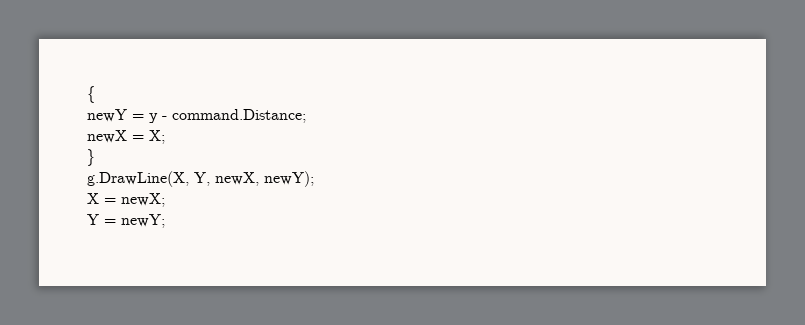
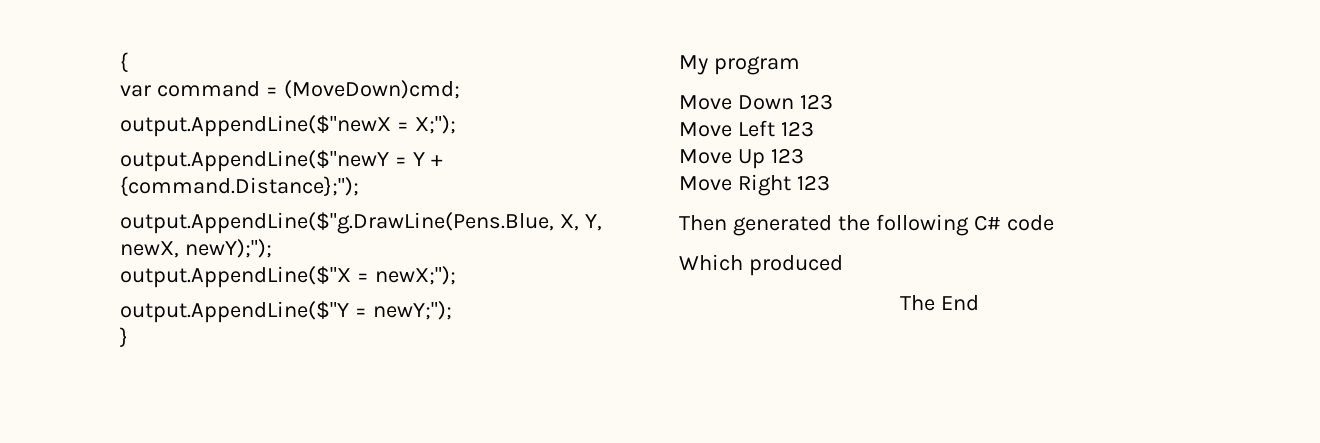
- newY = y - command.Distance;
- newX = X;
+ var command = (MoveDown)cmd;
+ output.AppendLine($"newX = X;");
+ output.AppendLine($"newY = Y + {command.Distance};");
+ output.AppendLine($"g.DrawLine(Pens.Blue, X, Y, newX, newY);");
+ output.AppendLine($"X = newX;");
+ output.AppendLine($"Y = newY;");
  }
- g.DrawLine(X, Y, newX, newY);
- X = newX;
- Y = newY;
+ My program
+ Move Down 123
+ Move Left 123
+ Move Up 123
+ Move Right 123
+ Then generated the following C# code
+ Which produced
+ The End

